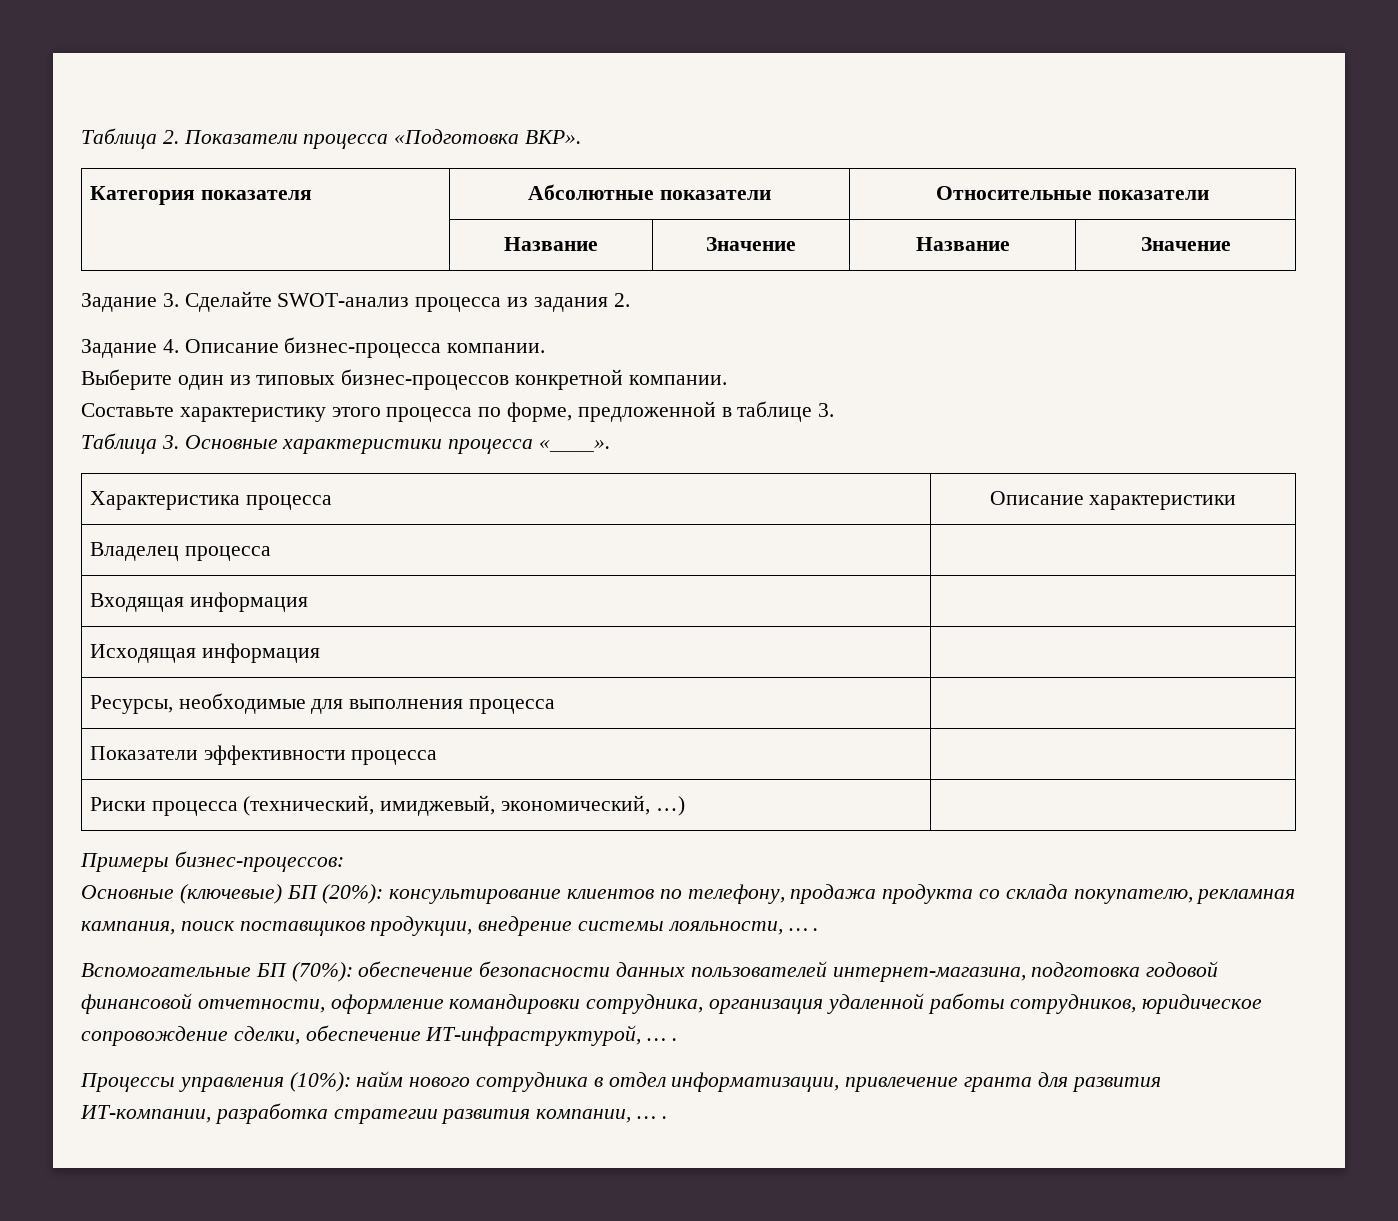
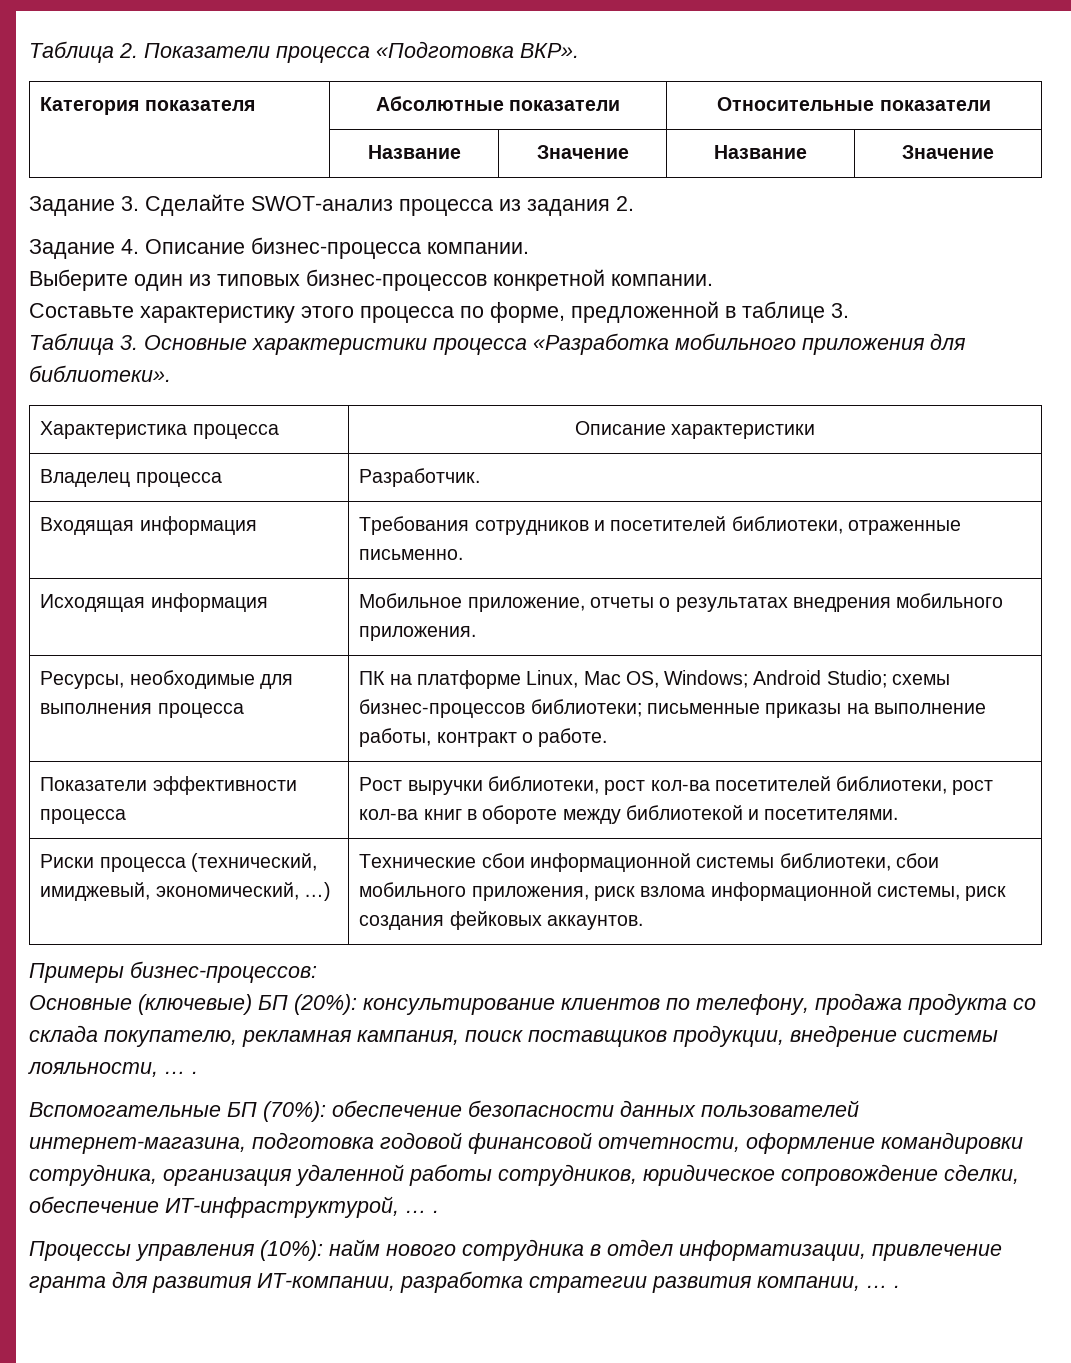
- Таблица 3. Основные характеристики процесса «____».
+ Таблица 3. Основные характеристики процесса «Разработка мобильного приложения для библиотеки».
- Владелец процесса |
+ Владелец процесса | Разработчик.
- Входящая информация |
- Исходящая информация |
+ Входящая информация | Требования сотрудников и посетителей библиотеки, отраженные письменно.
+ Исходящая информация | Мобильное приложение, отчеты о результатах внедрения мобильного приложения.
- Ресурсы, необходимые для выполнения процесса |
- Показатели эффективности процесса |
+ Ресурсы, необходимые для выполнения процесса | ПК на платформе Linux, Mac OS, Windows; Android Studio; схемы бизнес-процессов библиотеки; письменные приказы на выполнение работы, контракт о работе.
+ Показатели эффективности процесса | Рост выручки библиотеки, рост кол-ва посетителей библиотеки, рост кол-ва книг в обороте между библиотекой и посетителями.
- Риски процесса (технический, имиджевый, экономический, …) |
+ Риски процесса (технический, имиджевый, экономический, …) | Технические сбои информационной системы библиотеки, сбои мобильного приложения, риск взлома информационной системы, риск создания фейковых аккаунтов.

